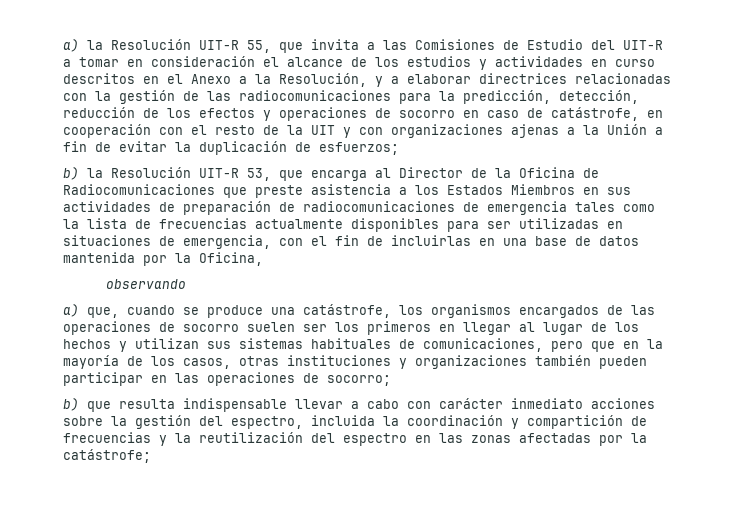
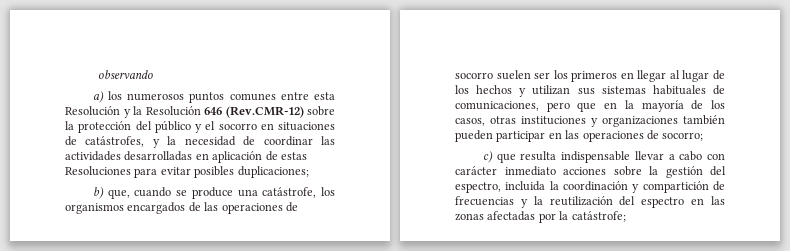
- a) la Resolución UIT-R 55, que invita a las Comisiones de Estudio del UIT-R a tomar en consideración el alcance de los estudios y actividades en curso descritos en el Anexo a la Resolución, y a elaborar directrices relacionadas con la gestión de las radiocomunicaciones para la predicción, detección, reducción de los efectos y operaciones de socorro en caso de catástrofe, en cooperación con el resto de la UIT y con organizaciones ajenas a la Unión a fin de evitar la duplicación de esfuerzos;
- b) la Resolución UIT-R 53, que encarga al Director de la Oficina de Radiocomunicaciones que preste asistencia a los Estados Miembros en sus actividades de preparación de radiocomunicaciones de emergencia tales como la lista de frecuencias actualmente disponibles para ser utilizadas en situaciones de emergencia, con el fin de incluirlas en una base de datos mantenida por la Oficina,
  observando
- a) que, cuando se produce una catástrofe, los organismos encargados de las operaciones de socorro suelen ser los primeros en llegar al lugar de los hechos y utilizan sus sistemas habituales de comunicaciones, pero que en la mayoría de los casos, otras instituciones y organizaciones también pueden participar en las operaciones de socorro;
+ a) los numerosos puntos comunes entre esta Resolución y la Resolución 646 (Rev.CMR-12) sobre la protección del público y el socorro en situaciones de catástrofes, y la necesidad de coordinar las actividades desarrolladas en aplicación de estas Resoluciones para evitar posibles duplicaciones;
+ b) que, cuando se produce una catástrofe, los organismos encargados de las operaciones de socorro suelen ser los primeros en llegar al lugar de los hechos y utilizan sus sistemas habituales de comunicaciones, pero que en la mayoría de los casos, otras instituciones y organizaciones también pueden participar en las operaciones de socorro;
- b) que resulta indispensable llevar a cabo con carácter inmediato acciones sobre la gestión del espectro, incluida la coordinación y compartición de frecuencias y la reutilización del espectro en las zonas afectadas por la catástrofe;
+ c) que resulta indispensable llevar a cabo con carácter inmediato acciones sobre la gestión del espectro, incluida la coordinación y compartición de frecuencias y la reutilización del espectro en las zonas afectadas por la catástrofe;

